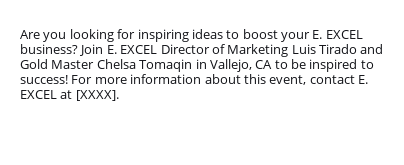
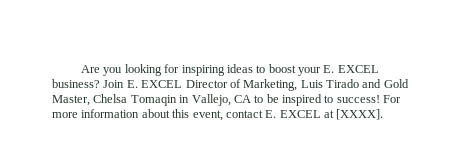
- Join E. EXCEL Director of Marketing Luis Tirado and Gold Master Chelsa Tomaqin in Vallejo, CA to be inspired to success!
+ Join E. EXCEL Director of Marketing, Luis Tirado and Gold Master, Chelsa Tomaqin in Vallejo, CA to be inspired to success!

